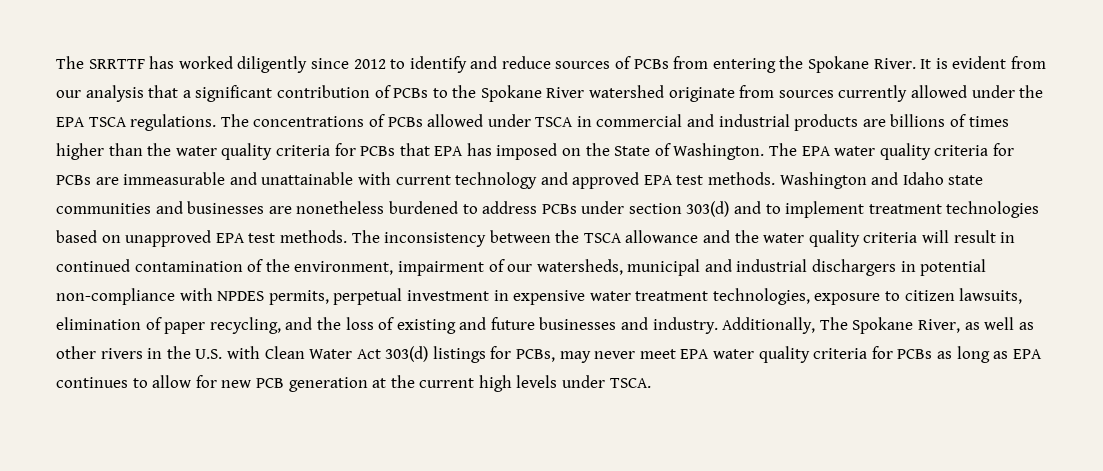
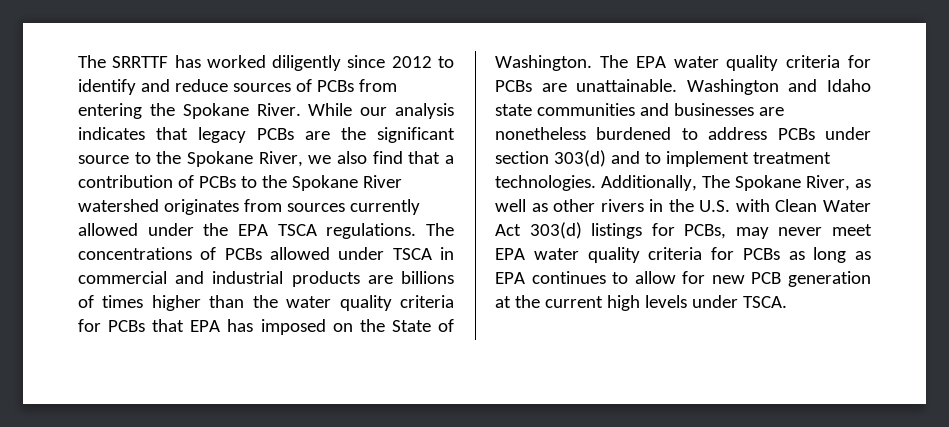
- It is evident from our analysis that a significant contribution of PCBs to the Spokane River watershed originate from sources currently allowed under the EPA TSCA regulations.
+ While our analysis indicates that legacy PCBs are the significant source to the Spokane River, we also find that a contribution of PCBs to the Spokane River watershed originates from sources currently allowed under the EPA TSCA regulations.
- The EPA water quality criteria for PCBs are immeasurable and unattainable with current technology and approved EPA test methods.
+ The EPA water quality criteria for PCBs are unattainable.
- Washington and Idaho state communities and businesses are nonetheless burdened to address PCBs under section 303(d) and to implement treatment technologies based on unapproved EPA test methods. The inconsistency between the TSCA allowance and the water quality criteria will result in continued contamination of the environment, impairment of our watersheds, municipal and industrial dischargers in potential non-compliance with NPDES permits, perpetual investment in expensive water treatment technologies, exposure to citizen lawsuits, elimination of paper recycling, and the loss of existing and future businesses and industry.
+ Washington and Idaho state communities and businesses are nonetheless burdened to address PCBs under section 303(d) and to implement treatment technologies.

